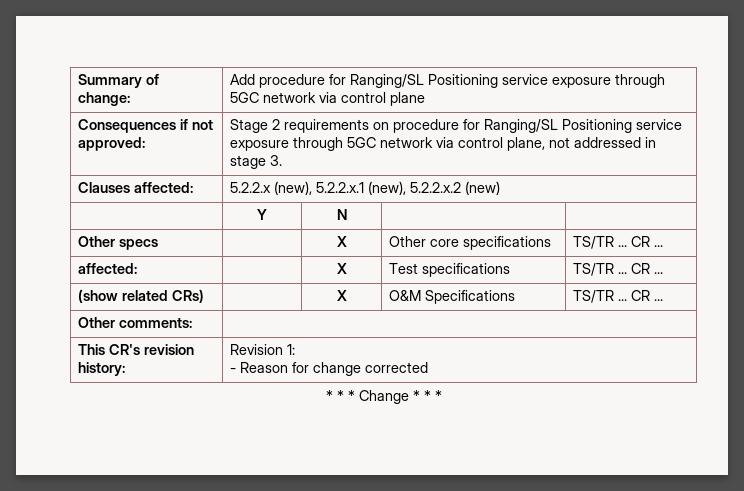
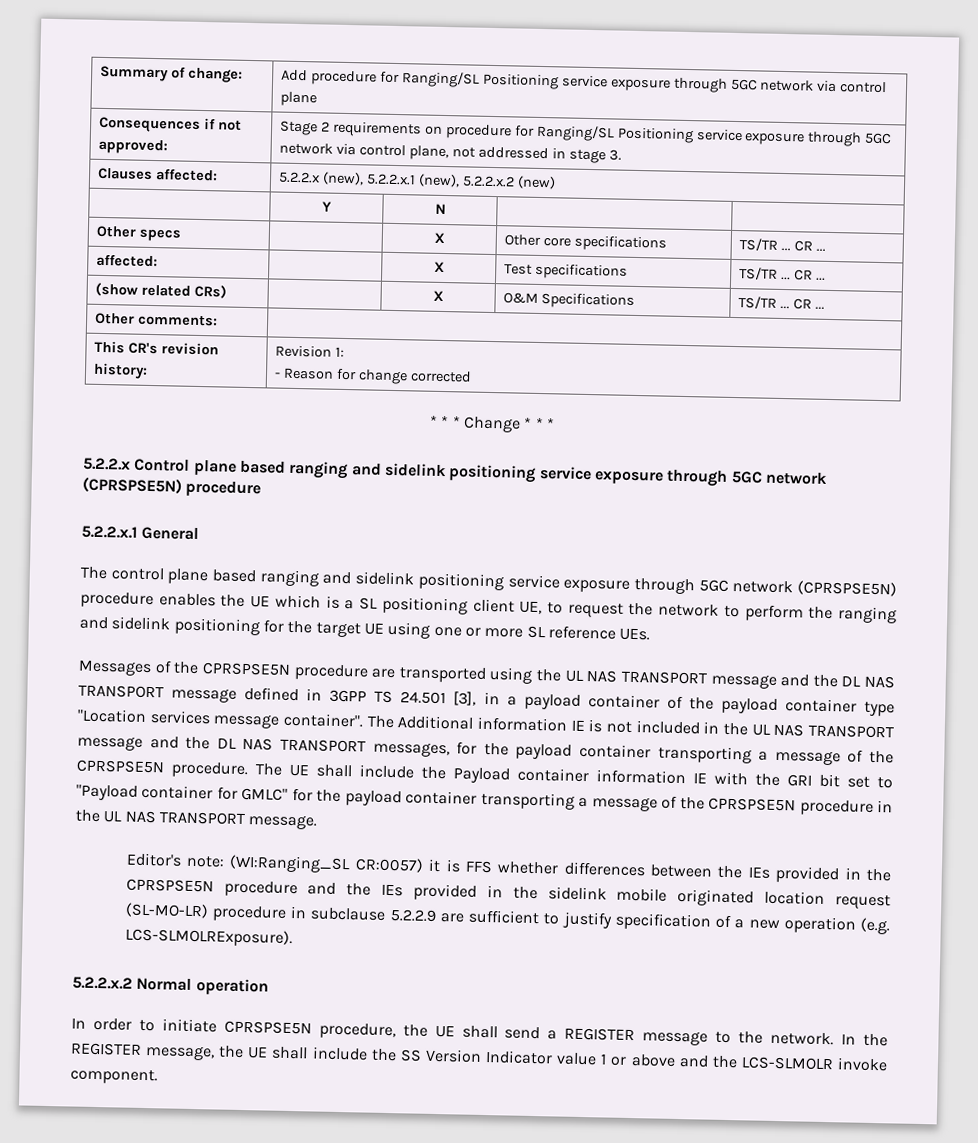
+ 5.2.2.x Control plane based ranging and sidelink positioning service exposure through 5GC network (CPRSPSE5N) procedure
+ 5.2.2.x.1 General
+ The control plane based ranging and sidelink positioning service exposure through 5GC network (CPRSPSE5N) procedure enables the UE which is a SL positioning client UE, to request the network to perform the ranging and sidelink positioning for the target UE using one or more SL reference UEs.
+ Messages of the CPRSPSE5N procedure are transported using the UL NAS TRANSPORT message and the DL NAS TRANSPORT message defined in 3GPP TS 24.501 [3], in a payload container of the payload container type "Location services message container". The Additional information IE is not included in the UL NAS TRANSPORT message and the DL NAS TRANSPORT messages, for the payload container transporting a message of the CPRSPSE5N procedure. The UE shall include the Payload container information IE with the GRI bit set to "Payload container for GMLC" for the payload container transporting a message of the CPRSPSE5N procedure in the UL NAS TRANSPORT message.
+ Editor's note: (WI:Ranging_SL CR:0057) it is FFS whether differences between the IEs provided in the CPRSPSE5N procedure and the IEs provided in the sidelink mobile originated location request (SL-MO-LR) procedure in subclause 5.2.2.9 are sufficient to justify specification of a new operation (e.g. LCS-SLMOLRExposure).
+ 5.2.2.x.2 Normal operation
+ In order to initiate CPRSPSE5N procedure, the UE shall send a REGISTER message to the network. In the REGISTER message, the UE shall include the SS Version Indicator value 1 or above and the LCS-SLMOLR invoke component.

